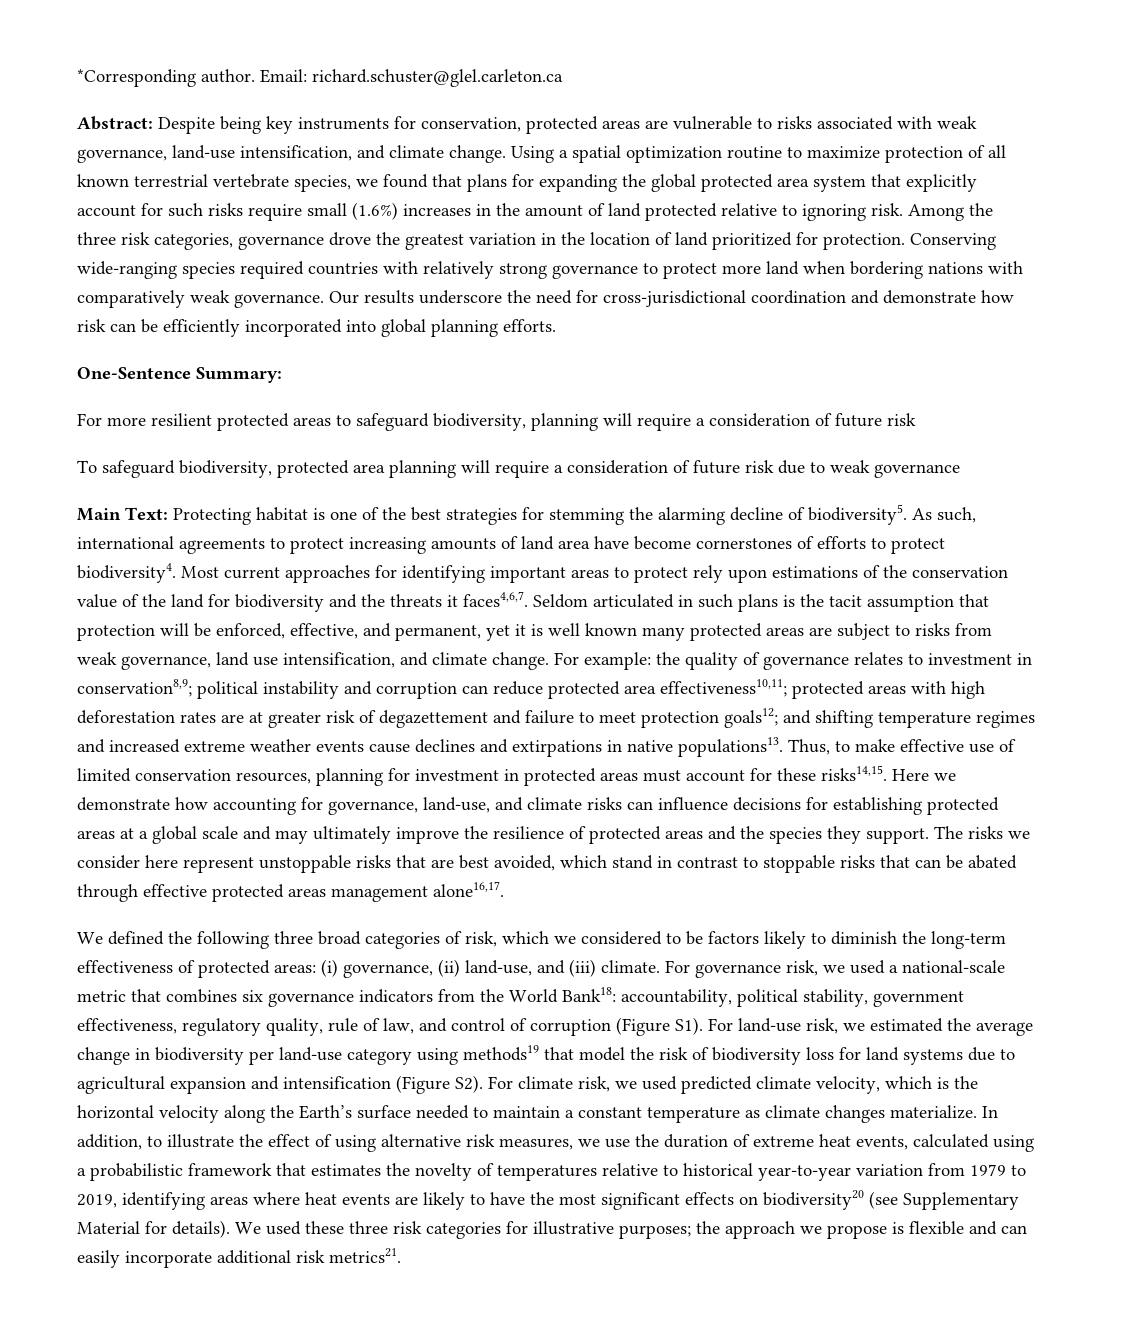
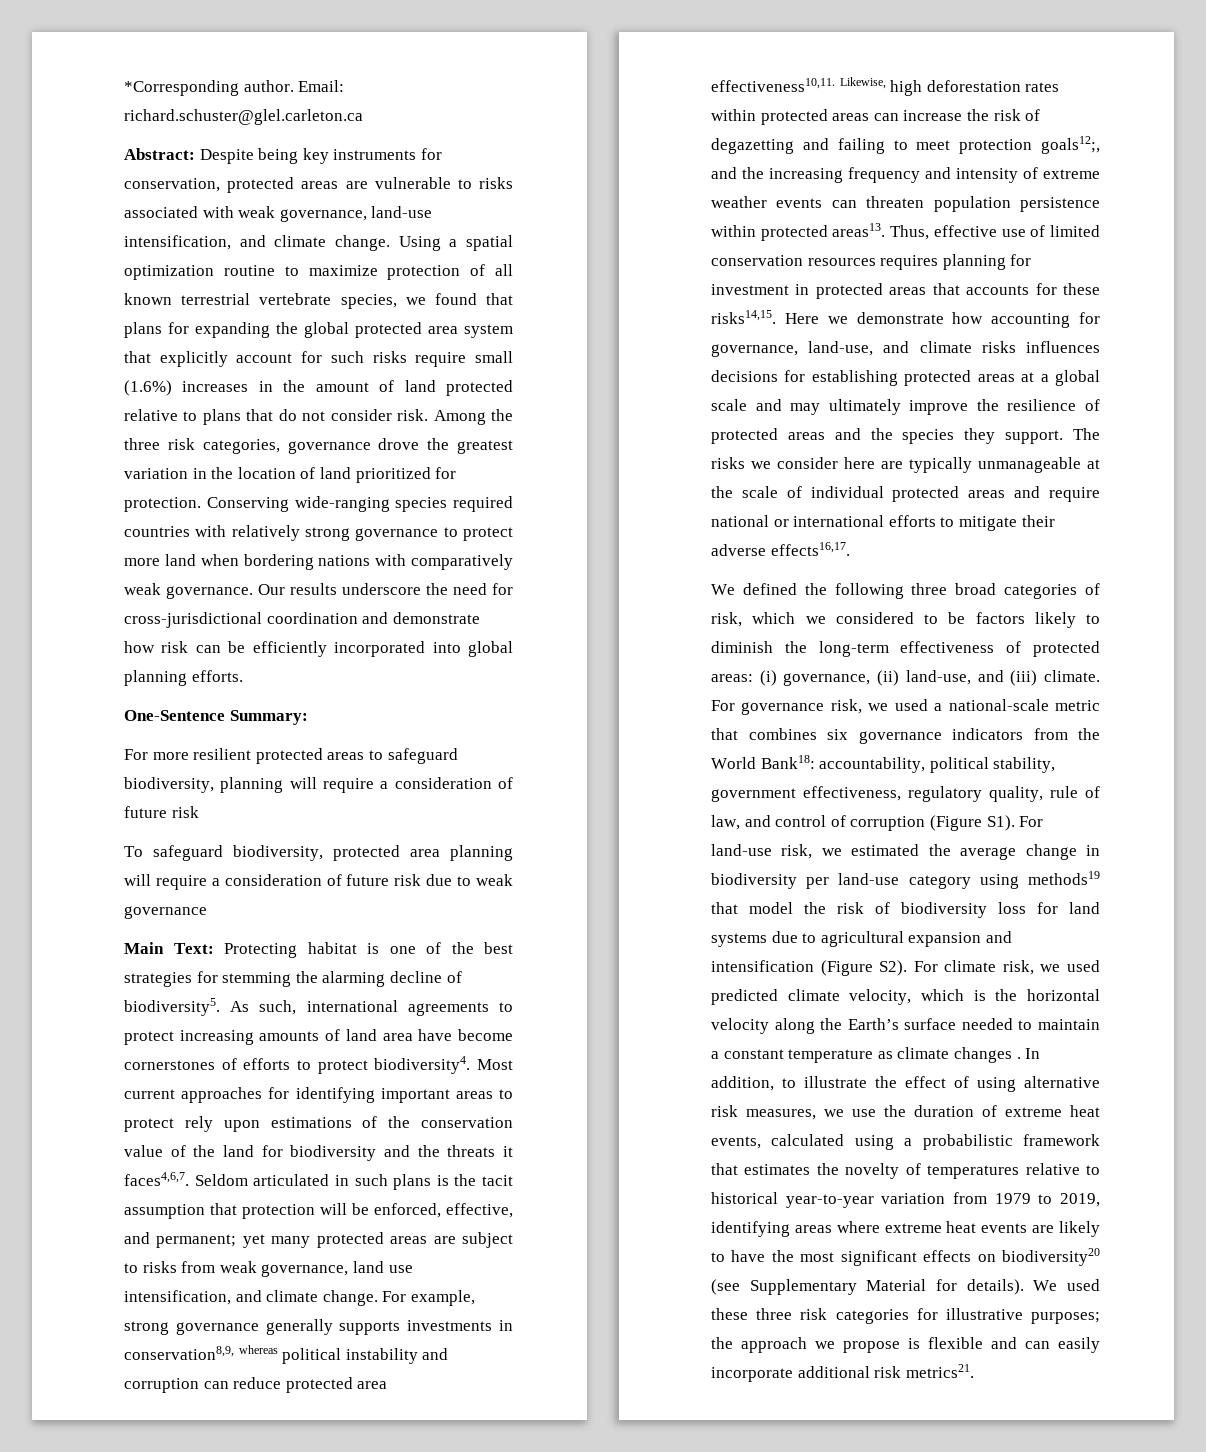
- Using a spatial optimization routine to maximize protection of all known terrestrial vertebrate species, we found that plans for expanding the global protected area system that explicitly account for such risks require small (1.6%) increases in the amount of land protected relative to ignoring risk.
+ Using a spatial optimization routine to maximize protection of all known terrestrial vertebrate species, we found that plans for expanding the global protected area system that explicitly account for such risks require small (1.6%) increases in the amount of land protected relative to plans that do not consider risk.
- Seldom articulated in such plans is the tacit assumption that protection will be enforced, effective, and permanent, yet it is well known many protected areas are subject to risks from weak governance, land use intensification, and climate change.
+ Seldom articulated in such plans is the tacit assumption that protection will be enforced, effective, and permanent; yet many protected areas are subject to risks from weak governance, land use intensification, and climate change.
- For example: the quality of governance relates to investment in conservation8,9; political instability and corruption can reduce protected area effectiveness10,11; protected areas with high deforestation rates are at greater risk of degazettement and failure to meet protection goals12; and shifting temperature regimes and increased extreme weather events cause declines and extirpations in native populations13. Thus, to make effective use of limited conservation resources, planning for investment in protected areas must account for these risks14,15.
+ For example, strong governance generally supports investments in conservation8,9, whereas political instability and corruption can reduce protected area effectiveness10,11. Likewise, high deforestation rates within protected areas can increase the risk of degazetting and failing to meet protection goals12;, and the increasing frequency and intensity of extreme weather events can threaten population persistence within protected areas13. Thus, effective use of limited conservation resources requires planning for investment in protected areas that accounts for these risks14,15.
- Here we demonstrate how accounting for governance, land-use, and climate risks can influence decisions for establishing protected areas at a global scale and may ultimately improve the resilience of protected areas and the species they support.
+ Here we demonstrate how accounting for governance, land-use, and climate risks influences decisions for establishing protected areas at a global scale and may ultimately improve the resilience of protected areas and the species they support.
- The risks we consider here represent unstoppable risks that are best avoided, which stand in contrast to stoppable risks that can be abated through effective protected areas management alone16,17.
+ The risks we consider here are typically unmanageable at the scale of individual protected areas and require national or international efforts to mitigate their adverse effects16,17.
- accountability, political stability, government effectiveness, regulatory quality, rule of law, and control of corruption (Figure S1). For land-use risk, we estimated the average change in biodiversity per land-use category using methods19 that model the risk of biodiversity loss for land systems due to agricultural expansion and intensification (Figure S2). For climate risk, we used predicted climate velocity, which is the horizontal velocity along the Earth’s surface needed to maintain a constant temperature as climate changes materialize.
+ accountability, political stability, government effectiveness, regulatory quality, rule of law, and control of corruption (Figure S1). For land-use risk, we estimated the average change in biodiversity per land-use category using methods19 that model the risk of biodiversity loss for land systems due to agricultural expansion and intensification (Figure S2). For climate risk, we used predicted climate velocity, which is the horizontal velocity along the Earth’s surface needed to maintain a constant temperature as climate changes .
- In addition, to illustrate the effect of using alternative risk measures, we use the duration of extreme heat events, calculated using a probabilistic framework that estimates the novelty of temperatures relative to historical year-to-year variation from 1979 to 2019, identifying areas where heat events are likely to have the most significant effects on biodiversity20 (see Supplementary Material for details).
+ In addition, to illustrate the effect of using alternative risk measures, we use the duration of extreme heat events, calculated using a probabilistic framework that estimates the novelty of temperatures relative to historical year-to-year variation from 1979 to 2019, identifying areas where extreme heat events are likely to have the most significant effects on biodiversity20 (see Supplementary Material for details).

